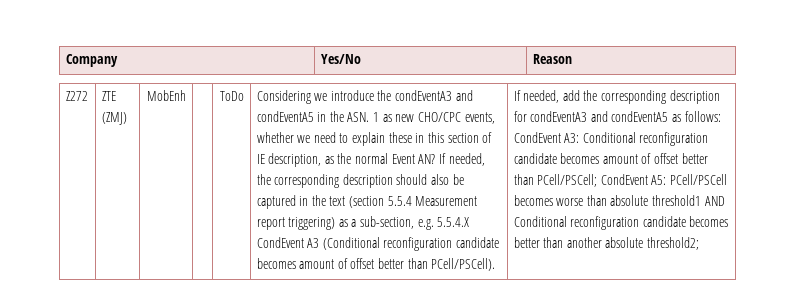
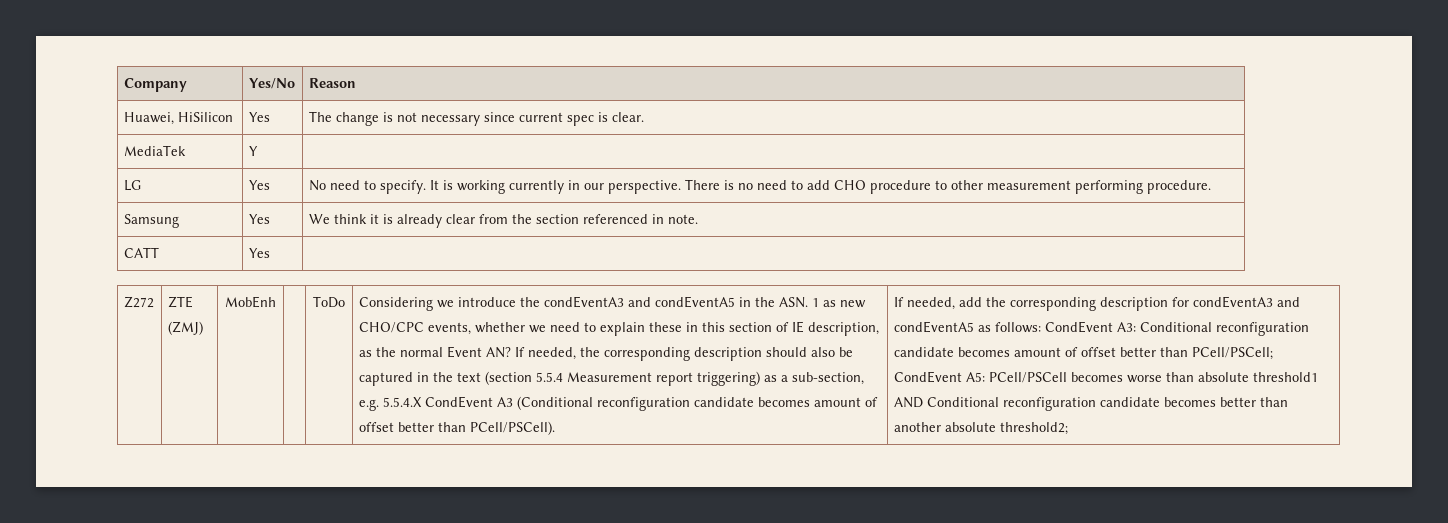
+ Huawei, HiSilicon | Yes | The change is not necessary since current spec is clear.
+ MediaTek | Y |
+ LG | Yes | No need to specify. It is working currently in our perspective. There is no need to add CHO procedure to other measurement performing procedure.
+ Samsung | Yes | We think it is already clear from the section referenced in note.
+ CATT | Yes |

